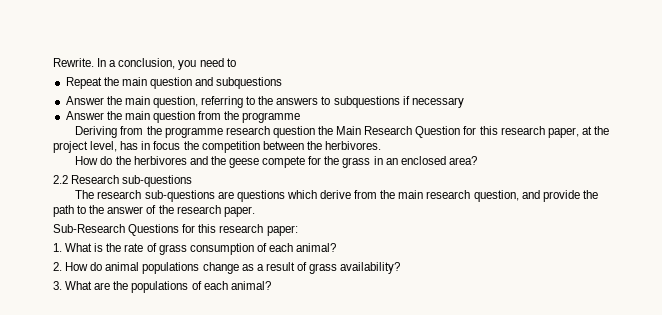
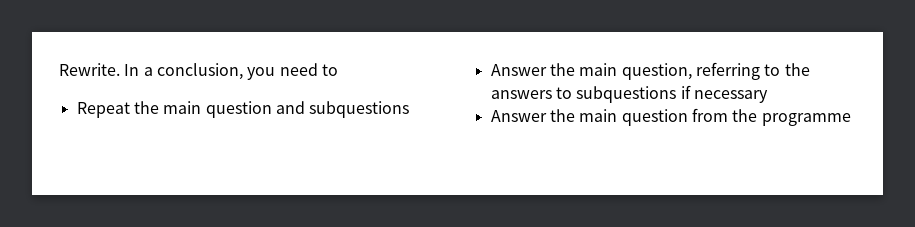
- Deriving from the programme research question the Main Research Question for this research paper, at the project level, has in focus the competition between the herbivores.
- How do the herbivores and the geese compete for the grass in an enclosed area?
- 2.2 Research sub-questions
- The research sub-questions are questions which derive from the main research question, and provide the path to the answer of the research paper.
- Sub-Research Questions for this research paper:
- 1. What is the rate of grass consumption of each animal?
- 2. How do animal populations change as a result of grass availability?
- 3. What are the populations of each animal?

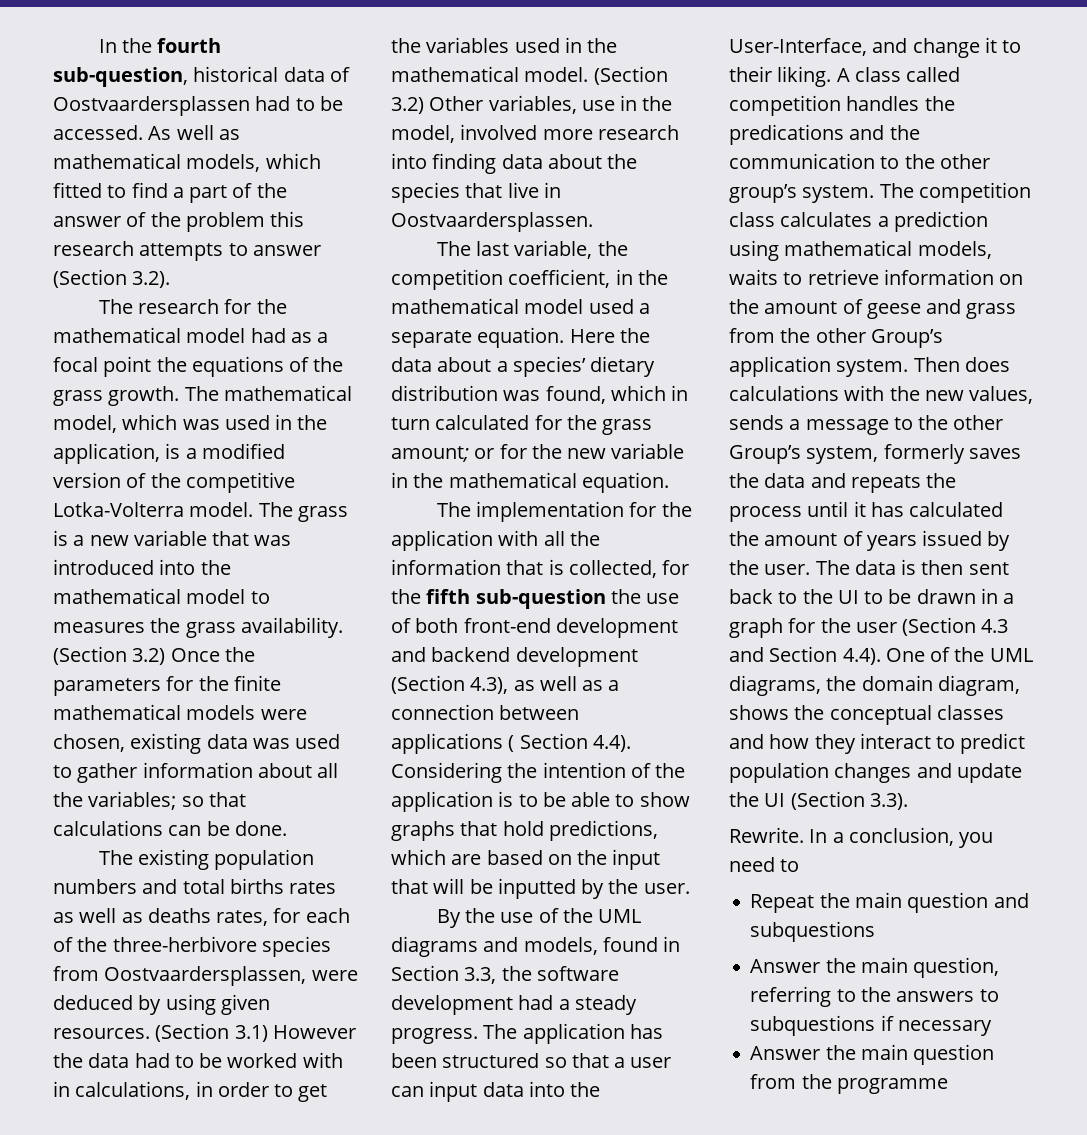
+ In the fourth sub-question, historical data of Oostvaardersplassen had to be accessed. As well as mathematical models, which fitted to find a part of the answer of the problem this research attempts to answer (Section 3.2).
+ The research for the mathematical model had as a focal point the equations of the grass growth. The mathematical model, which was used in the application, is a modified version of the competitive Lotka-Volterra model. The grass is a new variable that was introduced into the mathematical model to measures the grass availability. (Section 3.2) Once the parameters for the finite mathematical models were chosen, existing data was used to gather information about all the variables; so that calculations can be done.
+ The existing population numbers and total births rates as well as deaths rates, for each of the three-herbivore species from Oostvaardersplassen, were deduced by using given resources. (Section 3.1) However the data had to be worked with in calculations, in order to get the variables used in the mathematical model. (Section 3.2) Other variables, use in the model, involved more research into finding data about the species that live in Oostvaardersplassen.
+ The last variable, the competition coefficient, in the mathematical model used a separate equation. Here the data about a species’ dietary distribution was found, which in turn calculated for the grass amount; or for the new variable in the mathematical equation.
+ The implementation for the application with all the information that is collected, for the fifth sub-question the use of both front-end development and backend development (Section 4.3), as well as a connection between applications ( Section 4.4). Considering the intention of the application is to be able to show graphs that hold predictions, which are based on the input that will be inputted by the user.
+ By the use of the UML diagrams and models, found in Section 3.3, the software development had a steady progress. The application has been structured so that a user can input data into the User-Interface, and change it to their liking. A class called competition handles the predications and the communication to the other group’s system. The competition class calculates a prediction using mathematical models, waits to retrieve information on the amount of geese and grass from the other Group’s application system. Then does calculations with the new values, sends a message to the other Group’s system, formerly saves the data and repeats the process until it has calculated the amount of years issued by the user. The data is then sent back to the UI to be drawn in a graph for the user (Section 4.3 and Section 4.4). One of the UML diagrams, the domain diagram, shows the conceptual classes and how they interact to predict population changes and update the UI (Section 3.3).

